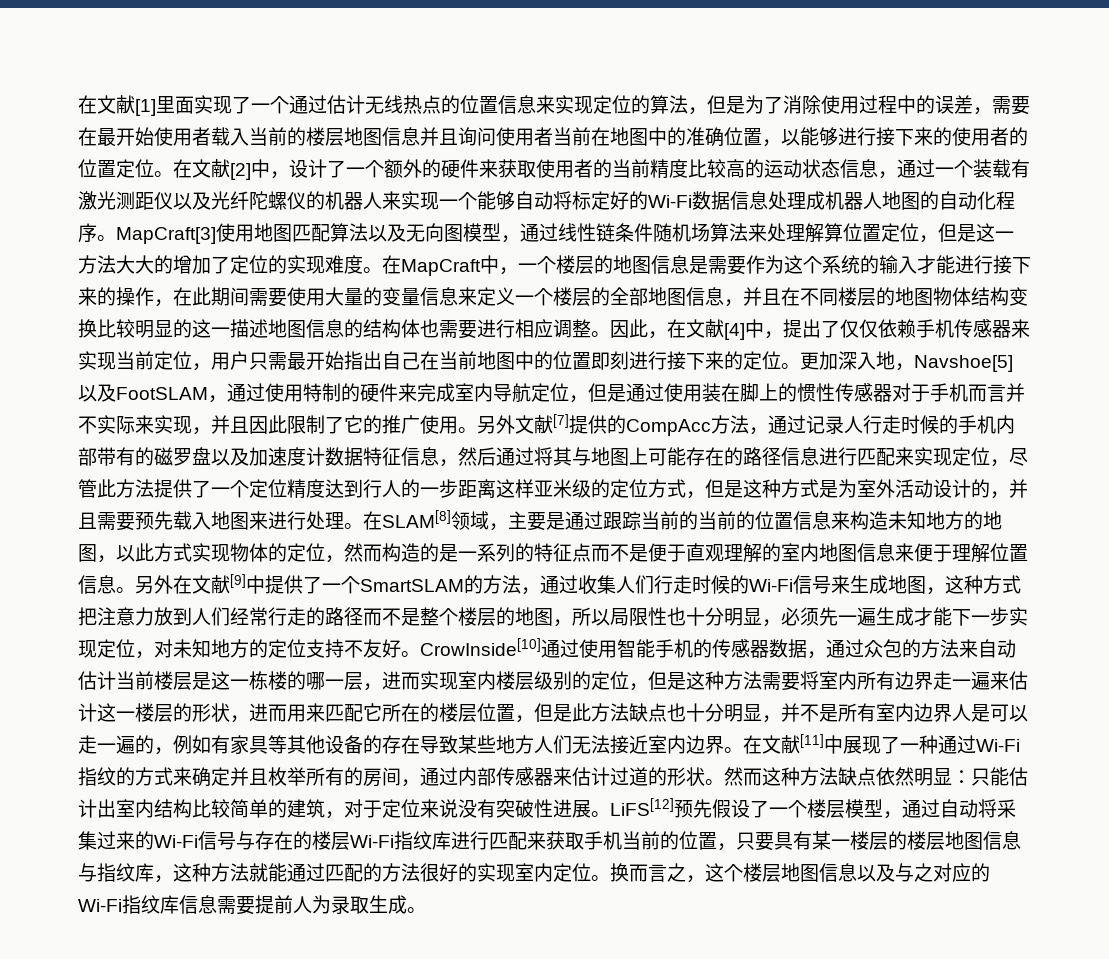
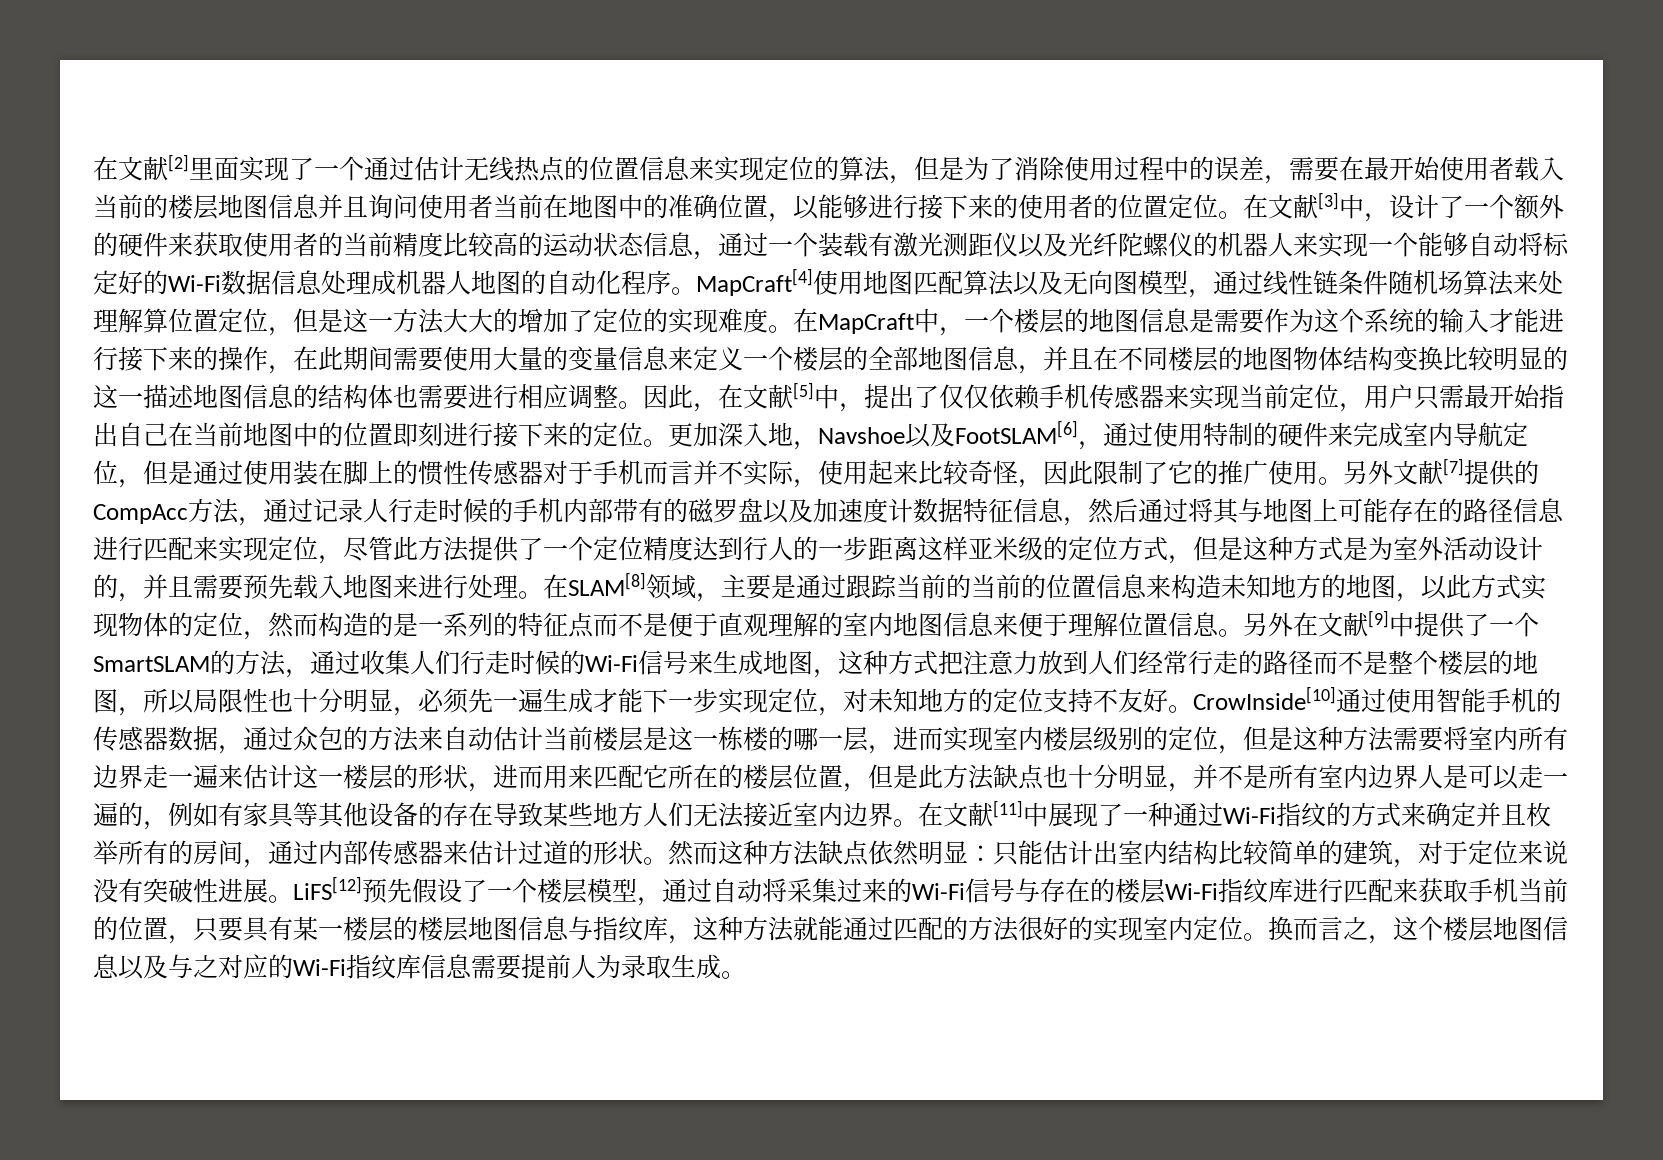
- 在文献[1]里面实现了一个通过估计无线热点的位置信息来实现定位的算法，但是为了消除使用过程中的误差，需要在最开始使用者载入当前的楼层地图信息并且询问使用者当前在地图中的准确位置，以能够进行接下来的使用者的位置定位。
+ 在文献[2]里面实现了一个通过估计无线热点的位置信息来实现定位的算法，但是为了消除使用过程中的误差，需要在最开始使用者载入当前的楼层地图信息并且询问使用者当前在地图中的准确位置，以能够进行接下来的使用者的位置定位。
- 在文献[2]中，设计了一个额外的硬件来获取使用者的当前精度比较高的运动状态信息，通过一个装载有激光测距仪以及光纤陀螺仪的机器人来实现一个能够自动将标定好的Wi-Fi数据信息处理成机器人地图的自动化程序。
+ 在文献[3]中，设计了一个额外的硬件来获取使用者的当前精度比较高的运动状态信息，通过一个装载有激光测距仪以及光纤陀螺仪的机器人来实现一个能够自动将标定好的Wi-Fi数据信息处理成机器人地图的自动化程序。
- MapCraft[3]使用地图匹配算法以及无向图模型，通过线性链条件随机场算法来处理解算位置定位，但是这一方法大大的增加了定位的实现难度。
+ MapCraft[4]使用地图匹配算法以及无向图模型，通过线性链条件随机场算法来处理解算位置定位，但是这一方法大大的增加了定位的实现难度。
- 因此，在文献[4]中，提出了仅仅依赖手机传感器来实现当前定位，用户只需最开始指出自己在当前地图中的位置即刻进行接下来的定位。
+ 因此，在文献[5]中，提出了仅仅依赖手机传感器来实现当前定位，用户只需最开始指出自己在当前地图中的位置即刻进行接下来的定位。
- 更加深入地，Navshoe[5]以及FootSLAM，通过使用特制的硬件来完成室内导航定位，但是通过使用装在脚上的惯性传感器对于手机而言并不实际来实现，并且因此限制了它的推广使用。
+ 更加深入地，Navshoe以及FootSLAM[6]，通过使用特制的硬件来完成室内导航定位，但是通过使用装在脚上的惯性传感器对于手机而言并不实际，使用起来比较奇怪，因此限制了它的推广使用。

